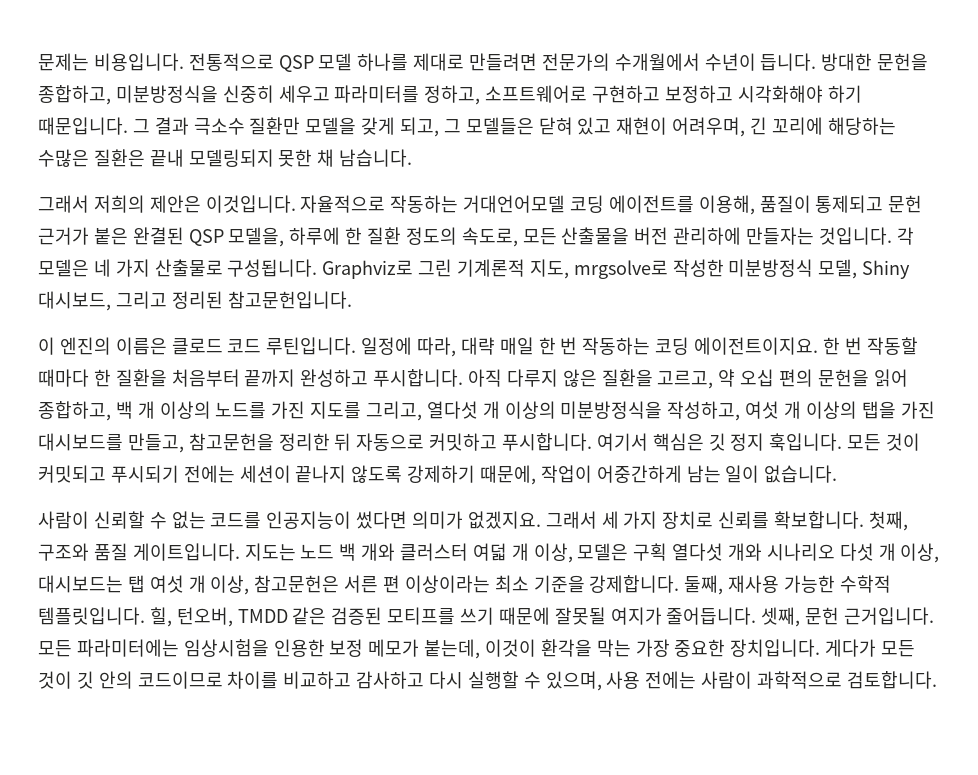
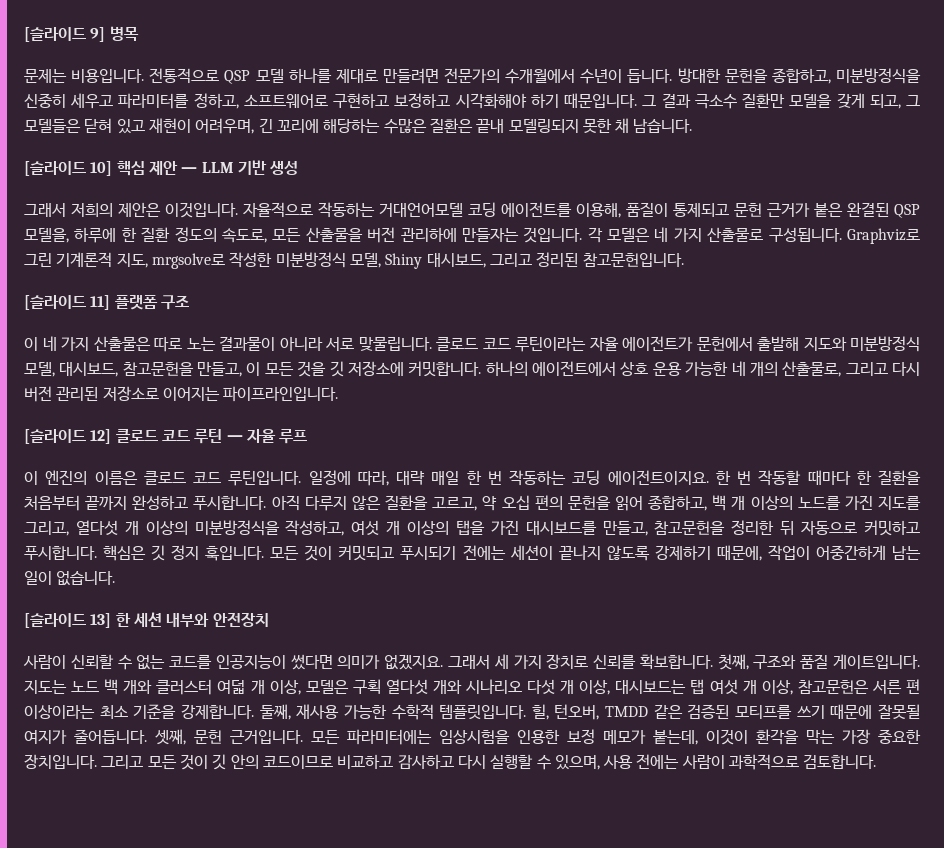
+ [슬라이드 9] 병목
+ [슬라이드 10] 핵심 제안 — LLM 기반 생성
+ [슬라이드 11] 플랫폼 구조
+ 이 네 가지 산출물은 따로 노는 결과물이 아니라 서로 맞물립니다. 클로드 코드 루틴이라는 자율 에이전트가 문헌에서 출발해 지도와 미분방정식 모델, 대시보드, 참고문헌을 만들고, 이 모든 것을 깃 저장소에 커밋합니다. 하나의 에이전트에서 상호 운용 가능한 네 개의 산출물로, 그리고 다시 버전 관리된 저장소로 이어지는 파이프라인입니다.
+ [슬라이드 12] 클로드 코드 루틴 — 자율 루프
- 여기서 핵심은 깃 정지 훅입니다.
+ 핵심은 깃 정지 훅입니다.
+ [슬라이드 13] 한 세션 내부와 안전장치
- 게다가 모든 것이 깃 안의 코드이므로 차이를 비교하고 감사하고 다시 실행할 수 있으며, 사용 전에는 사람이 과학적으로 검토합니다.
+ 그리고 모든 것이 깃 안의 코드이므로 비교하고 감사하고 다시 실행할 수 있으며, 사용 전에는 사람이 과학적으로 검토합니다.

